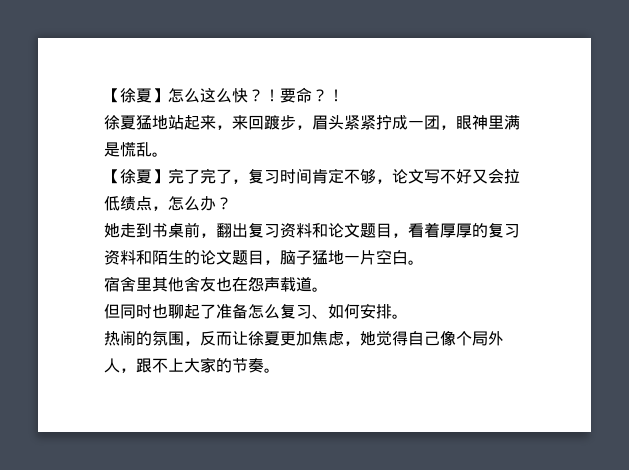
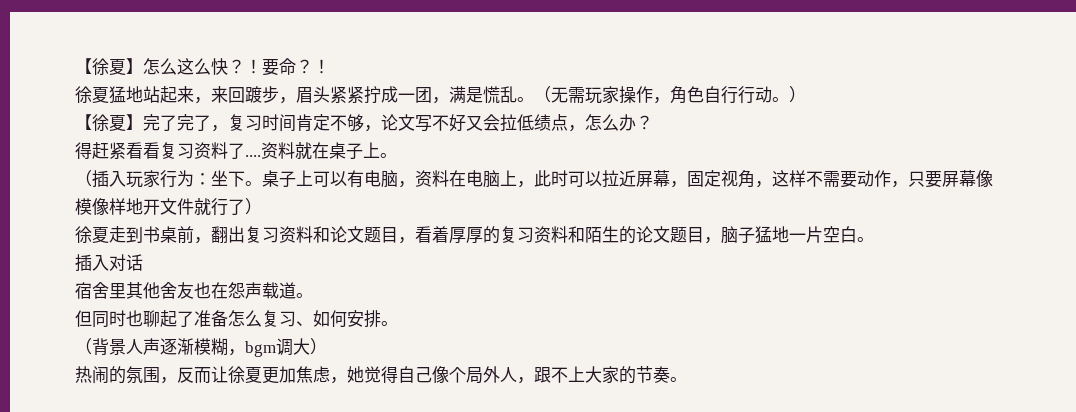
- 徐夏猛地站起来，来回踱步，眉头紧紧拧成一团，眼神里满是慌乱。
+ 徐夏猛地站起来，来回踱步，眉头紧紧拧成一团，满是慌乱。（无需玩家操作，角色自行行动。）
- 她走到书桌前，翻出复习资料和论文题目，看着厚厚的复习资料和陌生的论文题目，脑子猛地一片空白。
+ 得赶紧看看复习资料了....资料就在桌子上。
+ （插入玩家行为：坐下。桌子上可以有电脑，资料在电脑上，此时可以拉近屏幕，固定视角，这样不需要动作，只要屏幕像模像样地开文件就行了）
+ 徐夏走到书桌前，翻出复习资料和论文题目，看着厚厚的复习资料和陌生的论文题目，脑子猛地一片空白。
+ 插入对话
+ （背景人声逐渐模糊，bgm调大）

